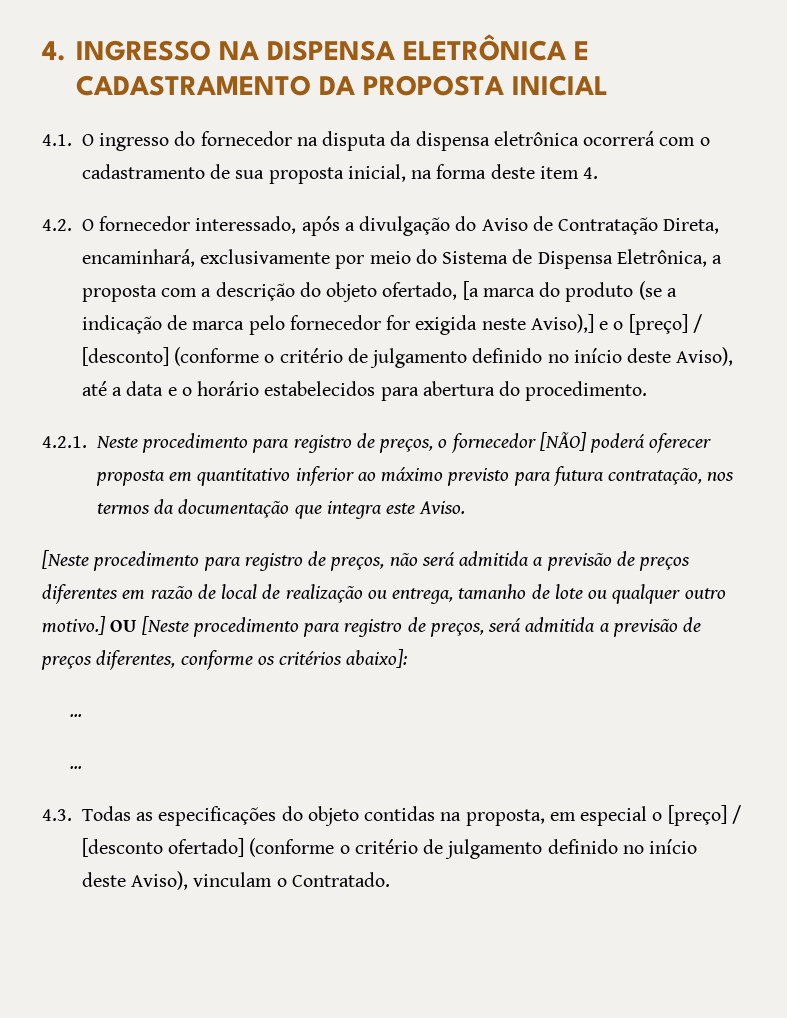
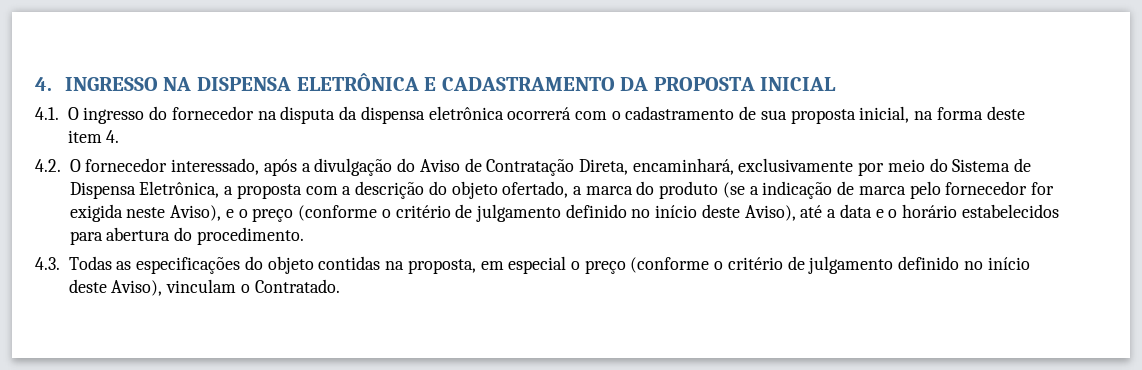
- 4.2. O fornecedor interessado, após a divulgação do Aviso de Contratação Direta, encaminhará, exclusivamente por meio do Sistema de Dispensa Eletrônica, a proposta com a descrição do objeto ofertado, [a marca do produto (se a indicação de marca pelo fornecedor for exigida neste Aviso),] e o [preço] / [desconto] (conforme o critério de julgamento definido no início deste Aviso), até a data e o horário estabelecidos para abertura do procedimento.
+ 4.2. O fornecedor interessado, após a divulgação do Aviso de Contratação Direta, encaminhará, exclusivamente por meio do Sistema de Dispensa Eletrônica, a proposta com a descrição do objeto ofertado, a marca do produto (se a indicação de marca pelo fornecedor for exigida neste Aviso), e o preço (conforme o critério de julgamento definido no início deste Aviso), até a data e o horário estabelecidos para abertura do procedimento.
- 4.2.1. Neste procedimento para registro de preços, o fornecedor [NÃO] poderá oferecer proposta em quantitativo inferior ao máximo previsto para futura contratação, nos termos da documentação que integra este Aviso.
- [Neste procedimento para registro de preços, não será admitida a previsão de preços diferentes em razão de local de realização ou entrega, tamanho de lote ou qualquer outro motivo.] OU [Neste procedimento para registro de preços, será admitida a previsão de preços diferentes, conforme os critérios abaixo]:
- ...
- ...
- 4.3. Todas as especificações do objeto contidas na proposta, em especial o [preço] / [desconto ofertado] (conforme o critério de julgamento definido no início deste Aviso), vinculam o Contratado.
+ 4.3. Todas as especificações do objeto contidas na proposta, em especial o preço (conforme o critério de julgamento definido no início deste Aviso), vinculam o Contratado.

